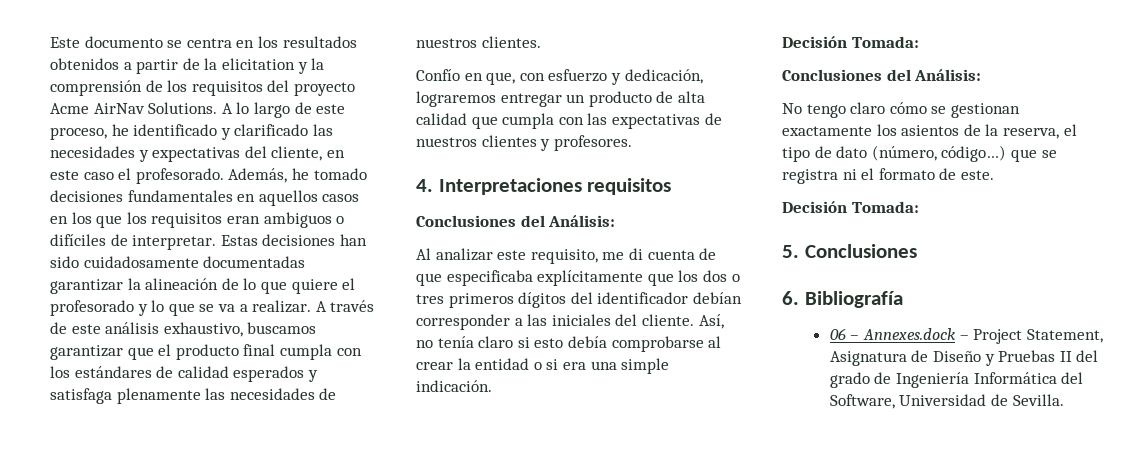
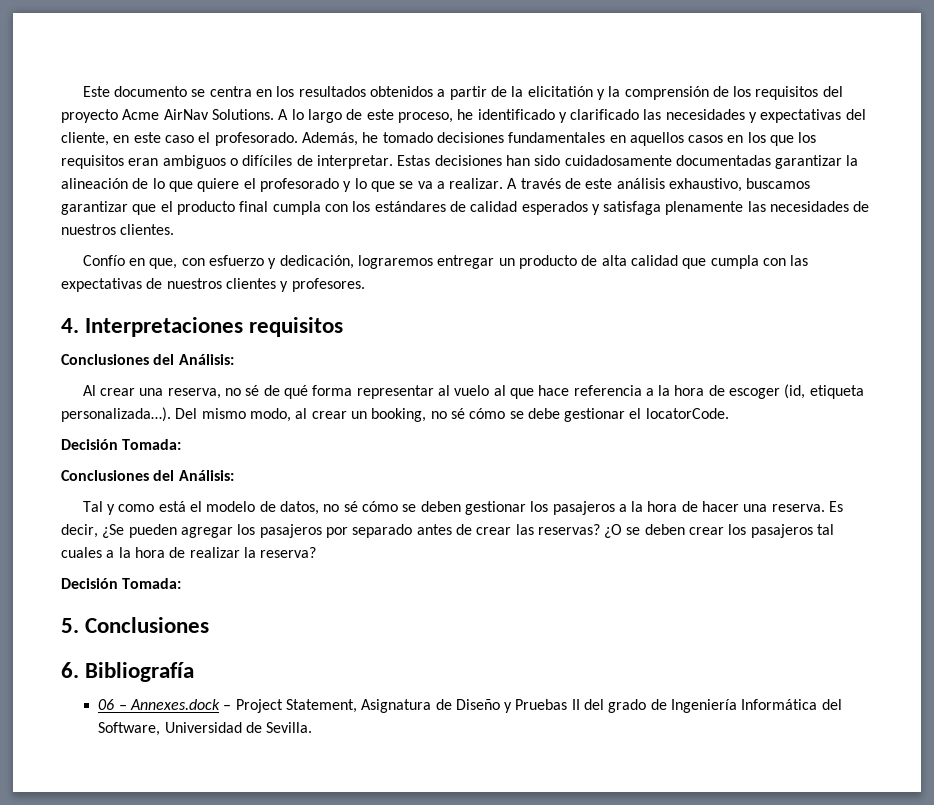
- Este documento se centra en los resultados obtenidos a partir de la elicitation y la comprensión de los requisitos del proyecto Acme AirNav Solutions.
+ Este documento se centra en los resultados obtenidos a partir de la elicitatión y la comprensión de los requisitos del proyecto Acme AirNav Solutions.
- Al analizar este requisito, me di cuenta de que especificaba explícitamente que los dos o tres primeros dígitos del identificador debían corresponder a las iniciales del cliente. Así, no tenía claro si esto debía comprobarse al crear la entidad o si era una simple indicación.
+ Al crear una reserva, no sé de qué forma representar al vuelo al que hace referencia a la hora de escoger (id, etiqueta personalizada…). Del mismo modo, al crear un booking, no sé cómo se debe gestionar el locatorCode.
- No tengo claro cómo se gestionan exactamente los asientos de la reserva, el tipo de dato (número, código…) que se registra ni el formato de este.
+ Tal y como está el modelo de datos, no sé cómo se deben gestionar los pasajeros a la hora de hacer una reserva. Es decir, ¿Se pueden agregar los pasajeros por separado antes de crear las reservas? ¿O se deben crear los pasajeros tal cuales a la hora de realizar la reserva?

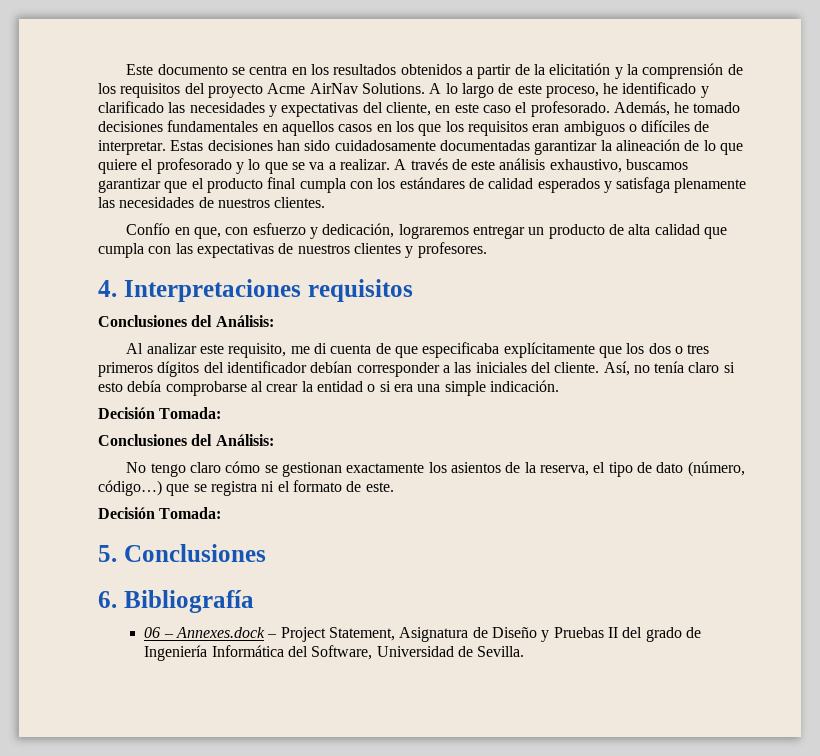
- Al crear una reserva, no sé de qué forma representar al vuelo al que hace referencia a la hora de escoger (id, etiqueta personalizada…). Del mismo modo, al crear un booking, no sé cómo se debe gestionar el locatorCode.
+ Al analizar este requisito, me di cuenta de que especificaba explícitamente que los dos o tres primeros dígitos del identificador debían corresponder a las iniciales del cliente. Así, no tenía claro si esto debía comprobarse al crear la entidad o si era una simple indicación.
- Tal y como está el modelo de datos, no sé cómo se deben gestionar los pasajeros a la hora de hacer una reserva. Es decir, ¿Se pueden agregar los pasajeros por separado antes de crear las reservas? ¿O se deben crear los pasajeros tal cuales a la hora de realizar la reserva?
+ No tengo claro cómo se gestionan exactamente los asientos de la reserva, el tipo de dato (número, código…) que se registra ni el formato de este.

